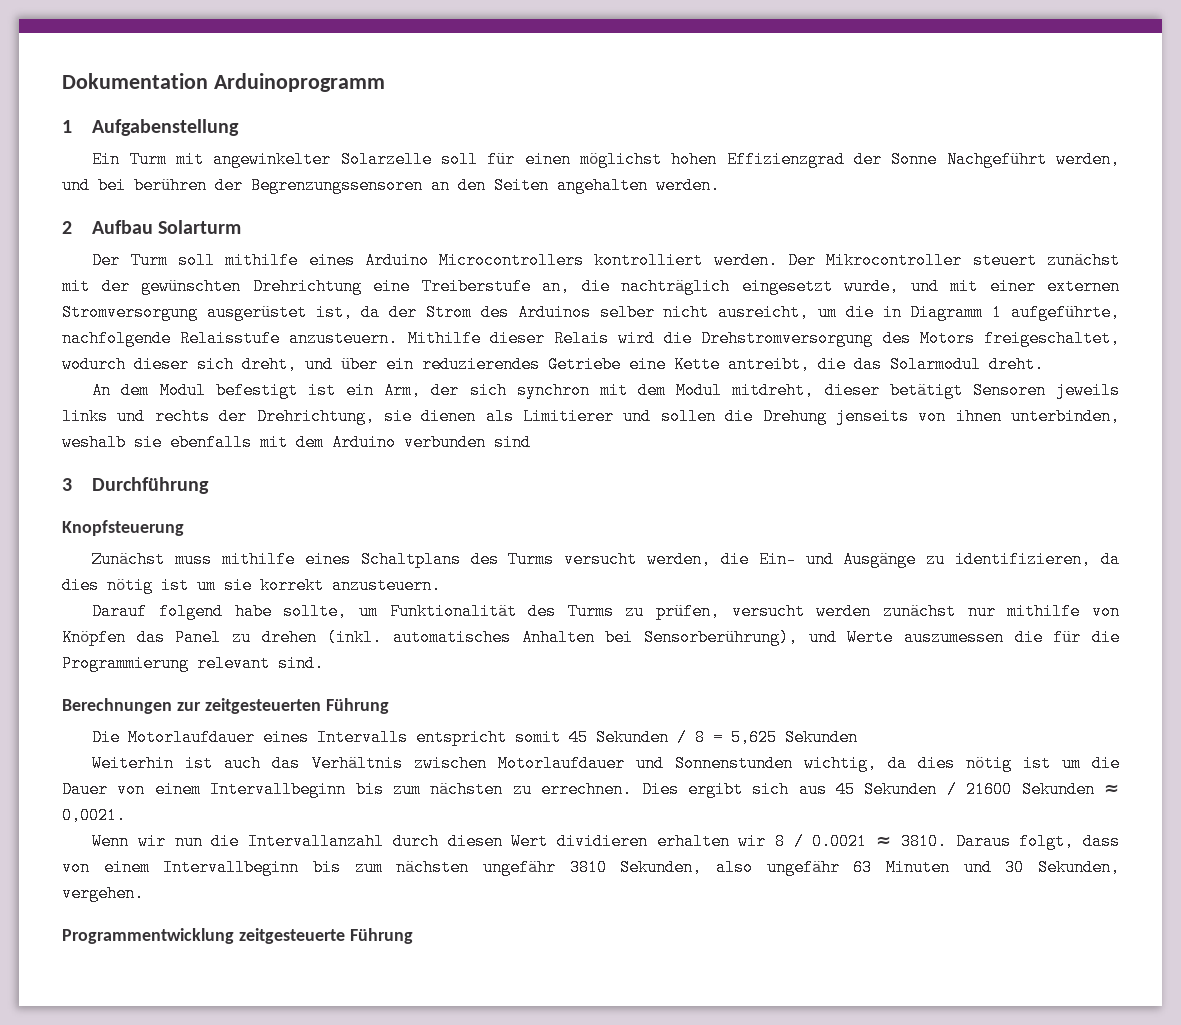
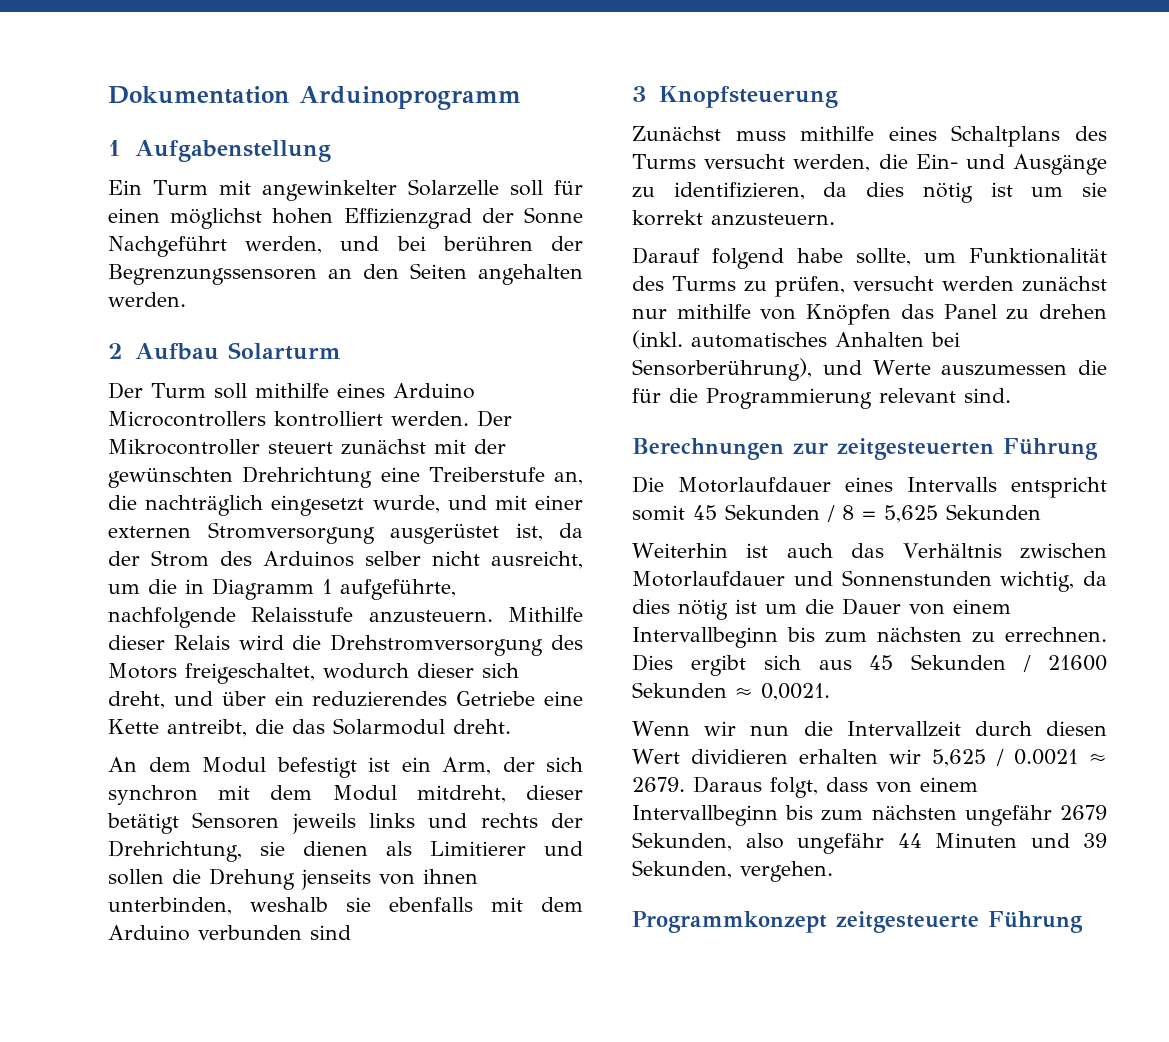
- 3 Durchführung
- Knopfsteuerung
+ 3 Knopfsteuerung
- Wenn wir nun die Intervallanzahl durch diesen Wert dividieren erhalten wir 8 / 0.0021 ≈ 3810.
+ Wenn wir nun die Intervallzeit durch diesen Wert dividieren erhalten wir 5,625 / 0.0021 ≈ 2679.
- Daraus folgt, dass von einem Intervallbeginn bis zum nächsten ungefähr 3810 Sekunden, also ungefähr 63 Minuten und 30 Sekunden, vergehen.
+ Daraus folgt, dass von einem Intervallbeginn bis zum nächsten ungefähr 2679 Sekunden, also ungefähr 44 Minuten und 39 Sekunden, vergehen.
- Programmentwicklung zeitgesteuerte Führung
+ Programmkonzept zeitgesteuerte Führung

